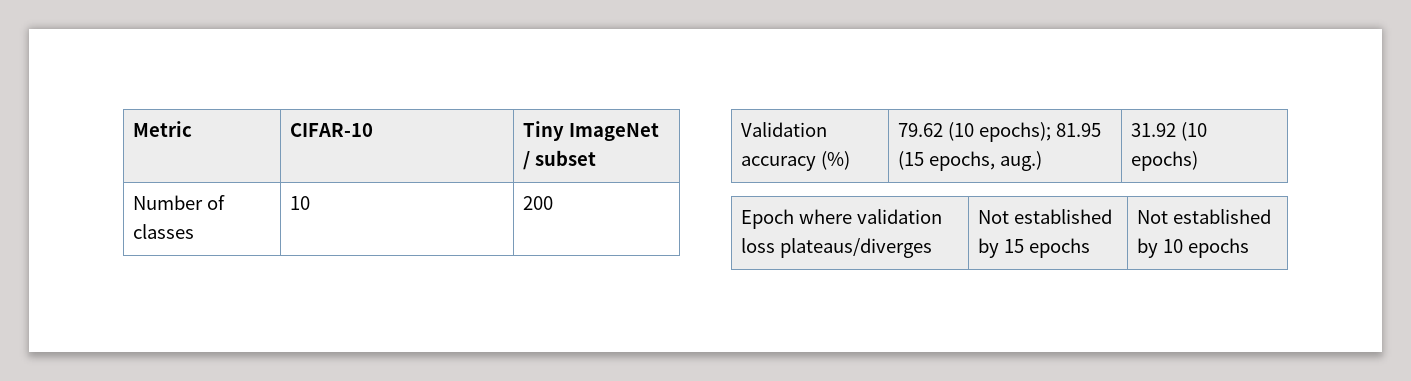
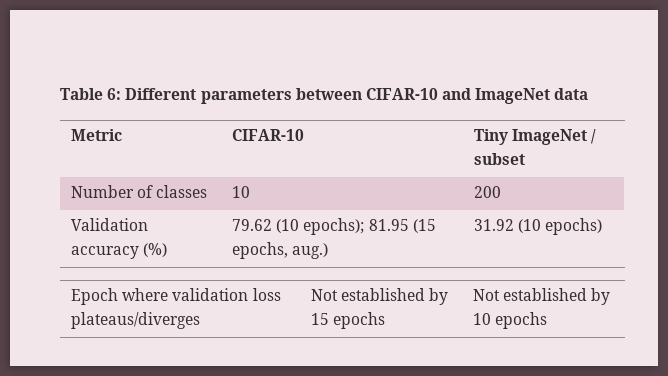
+ Table 6: Different parameters between CIFAR-10 and ImageNet data

